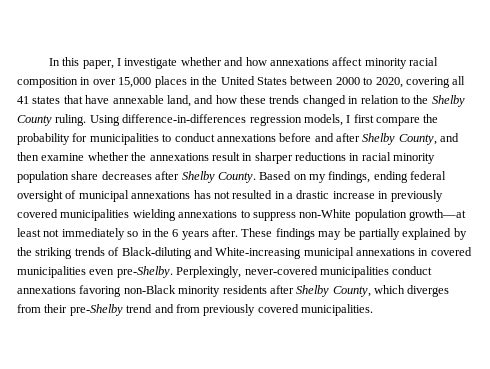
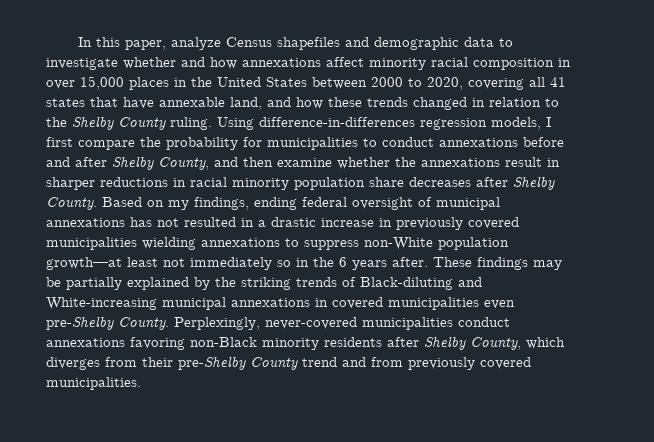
- In this paper, I investigate whether and how annexations affect minority racial composition in over 15,000 places in the United States between 2000 to 2020, covering all 41 states that have annexable land, and how these trends changed in relation to the Shelby County ruling.
+ In this paper, analyze Census shapefiles and demographic data to investigate whether and how annexations affect minority racial composition in over 15,000 places in the United States between 2000 to 2020, covering all 41 states that have annexable land, and how these trends changed in relation to the Shelby County ruling.
- These findings may be partially explained by the striking trends of Black-diluting and White-increasing municipal annexations in covered municipalities even pre-Shelby.
+ These findings may be partially explained by the striking trends of Black-diluting and White-increasing municipal annexations in covered municipalities even pre-Shelby County.
- Perplexingly, never-covered municipalities conduct annexations favoring non-Black minority residents after Shelby County, which diverges from their pre-Shelby trend and from previously covered municipalities.
+ Perplexingly, never-covered municipalities conduct annexations favoring non-Black minority residents after Shelby County, which diverges from their pre-Shelby County trend and from previously covered municipalities.

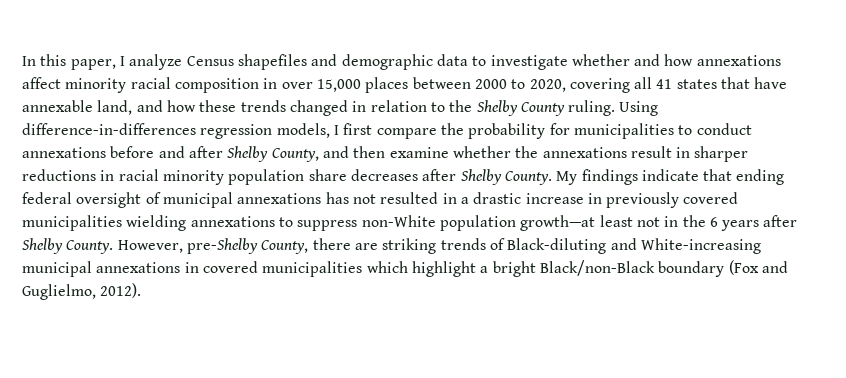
- In this paper, analyze Census shapefiles and demographic data to investigate whether and how annexations affect minority racial composition in over 15,000 places in the United States between 2000 to 2020, covering all 41 states that have annexable land, and how these trends changed in relation to the Shelby County ruling.
+ In this paper, I analyze Census shapefiles and demographic data to investigate whether and how annexations affect minority racial composition in over 15,000 places between 2000 to 2020, covering all 41 states that have annexable land, and how these trends changed in relation to the Shelby County ruling.
- Based on my findings, ending federal oversight of municipal annexations has not resulted in a drastic increase in previously covered municipalities wielding annexations to suppress non-White population growth—at least not immediately so in the 6 years after. These findings may be partially explained by the striking trends of Black-diluting and White-increasing municipal annexations in covered municipalities even pre-Shelby County. Perplexingly, never-covered municipalities conduct annexations favoring non-Black minority residents after Shelby County, which diverges from their pre-Shelby County trend and from previously covered municipalities.
+ My findings indicate that ending federal oversight of municipal annexations has not resulted in a drastic increase in previously covered municipalities wielding annexations to suppress non-White population growth—at least not in the 6 years after Shelby County. However, pre-Shelby County, there are striking trends of Black-diluting and White-increasing municipal annexations in covered municipalities which highlight a bright Black/non-Black boundary (Fox and Guglielmo, 2012).

